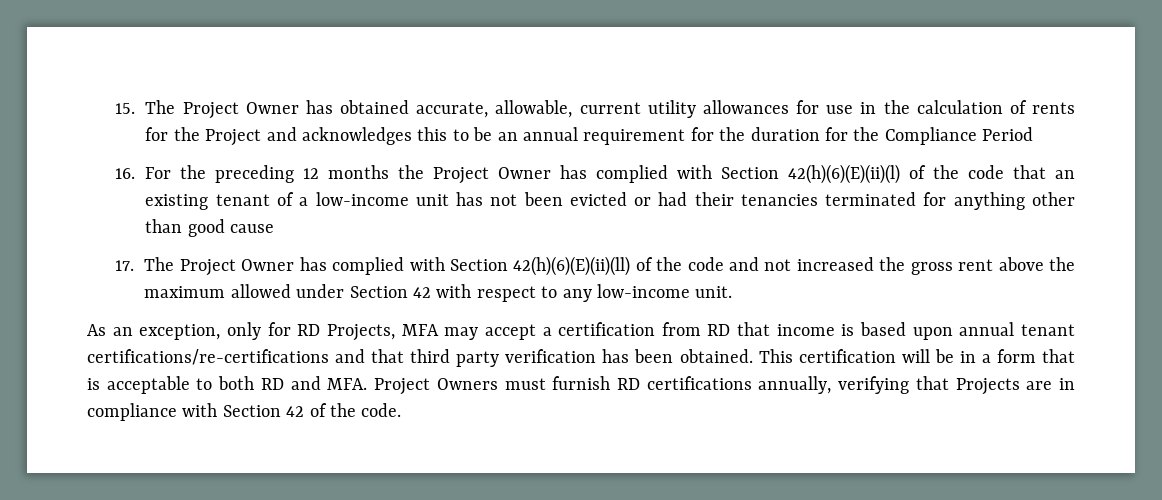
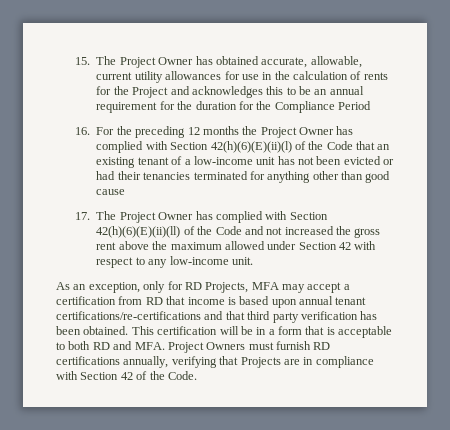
- 16. For the preceding 12 months the Project Owner has complied with Section 42(h)(6)(E)(ii)(l) of the code that an existing tenant of a low-income unit has not been evicted or had their tenancies terminated for anything other than good cause
+ 16. For the preceding 12 months the Project Owner has complied with Section 42(h)(6)(E)(ii)(l) of the Code that an existing tenant of a low-income unit has not been evicted or had their tenancies terminated for anything other than good cause
- 17. The Project Owner has complied with Section 42(h)(6)(E)(ii)(ll) of the code and not increased the gross rent above the maximum allowed under Section 42 with respect to any low-income unit.
+ 17. The Project Owner has complied with Section 42(h)(6)(E)(ii)(ll) of the Code and not increased the gross rent above the maximum allowed under Section 42 with respect to any low-income unit.
- This certification will be in a form that is acceptable to both RD and MFA. Project Owners must furnish RD certifications annually, verifying that Projects are in compliance with Section 42 of the code.
+ This certification will be in a form that is acceptable to both RD and MFA. Project Owners must furnish RD certifications annually, verifying that Projects are in compliance with Section 42 of the Code.

